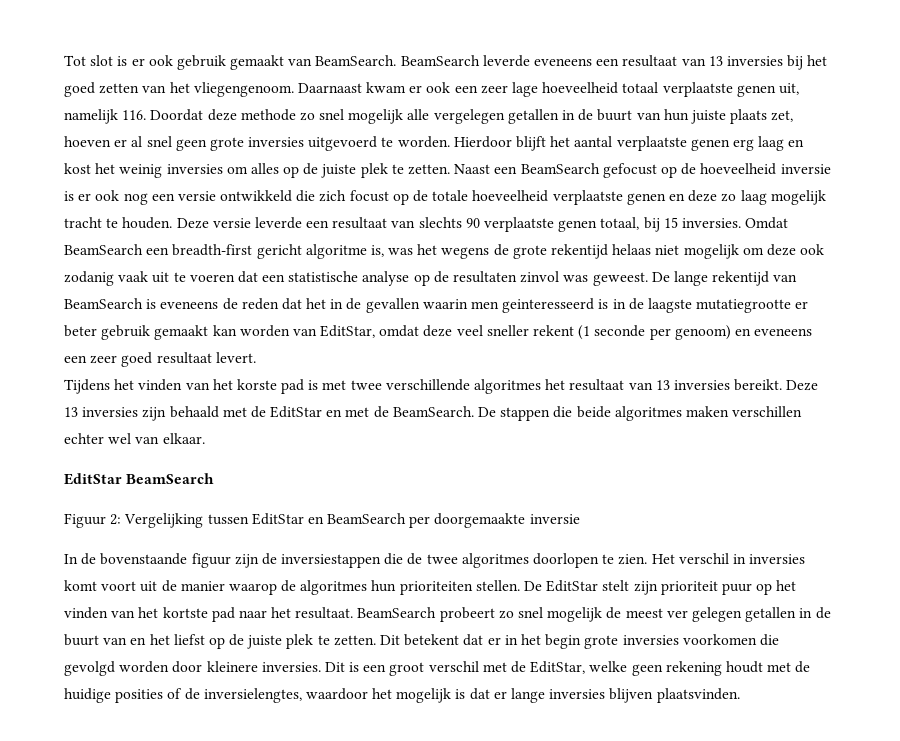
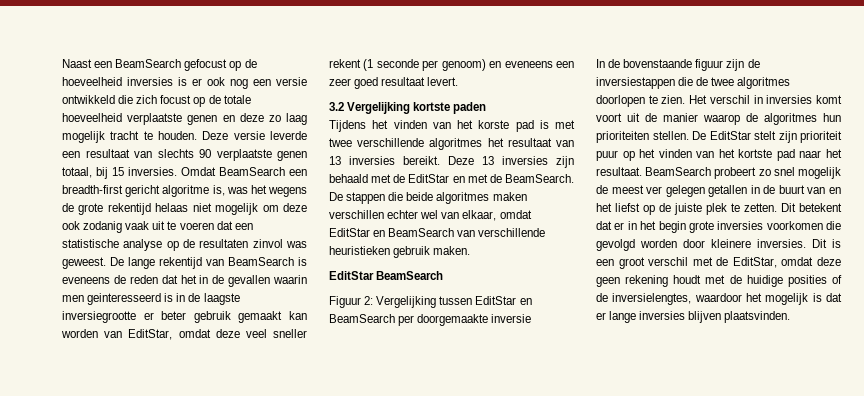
- Tot slot is er ook gebruik gemaakt van BeamSearch. BeamSearch leverde eveneens een resultaat van 13 inversies bij het goed zetten van het vliegengenoom. Daarnaast kwam er ook een zeer lage hoeveelheid totaal verplaatste genen uit, namelijk 116. Doordat deze methode zo snel mogelijk alle vergelegen getallen in de buurt van hun juiste plaats zet, hoeven er al snel geen grote inversies uitgevoerd te worden. Hierdoor blijft het aantal verplaatste genen erg laag en kost het weinig inversies om alles op de juiste plek te zetten. Naast een BeamSearch gefocust op de hoeveelheid inversie is er ook nog een versie ontwikkeld die zich focust op de totale hoeveelheid verplaatste genen en deze zo laag mogelijk tracht te houden.
+ Naast een BeamSearch gefocust op de hoeveelheid inversies is er ook nog een versie ontwikkeld die zich focust op de totale hoeveelheid verplaatste genen en deze zo laag mogelijk tracht te houden.
- De lange rekentijd van BeamSearch is eveneens de reden dat het in de gevallen waarin men geinteresseerd is in de laagste mutatiegrootte er beter gebruik gemaakt kan worden van EditStar, omdat deze veel sneller rekent (1 seconde per genoom) en eveneens een zeer goed resultaat levert.
+ De lange rekentijd van BeamSearch is eveneens de reden dat het in de gevallen waarin men geinteresseerd is in de laagste inversiegrootte er beter gebruik gemaakt kan worden van EditStar, omdat deze veel sneller rekent (1 seconde per genoom) en eveneens een zeer goed resultaat levert.
+ 3.2 Vergelijking kortste paden
- De stappen die beide algoritmes maken verschillen echter wel van elkaar.
+ De stappen die beide algoritmes maken verschillen echter wel van elkaar, omdat EditStar en BeamSearch van verschillende heuristieken gebruik maken.
- Dit is een groot verschil met de EditStar, welke geen rekening houdt met de huidige posities of de inversielengtes, waardoor het mogelijk is dat er lange inversies blijven plaatsvinden.
+ Dit is een groot verschil met de EditStar, omdat deze geen rekening houdt met de huidige posities of de inversielengtes, waardoor het mogelijk is dat er lange inversies blijven plaatsvinden.

